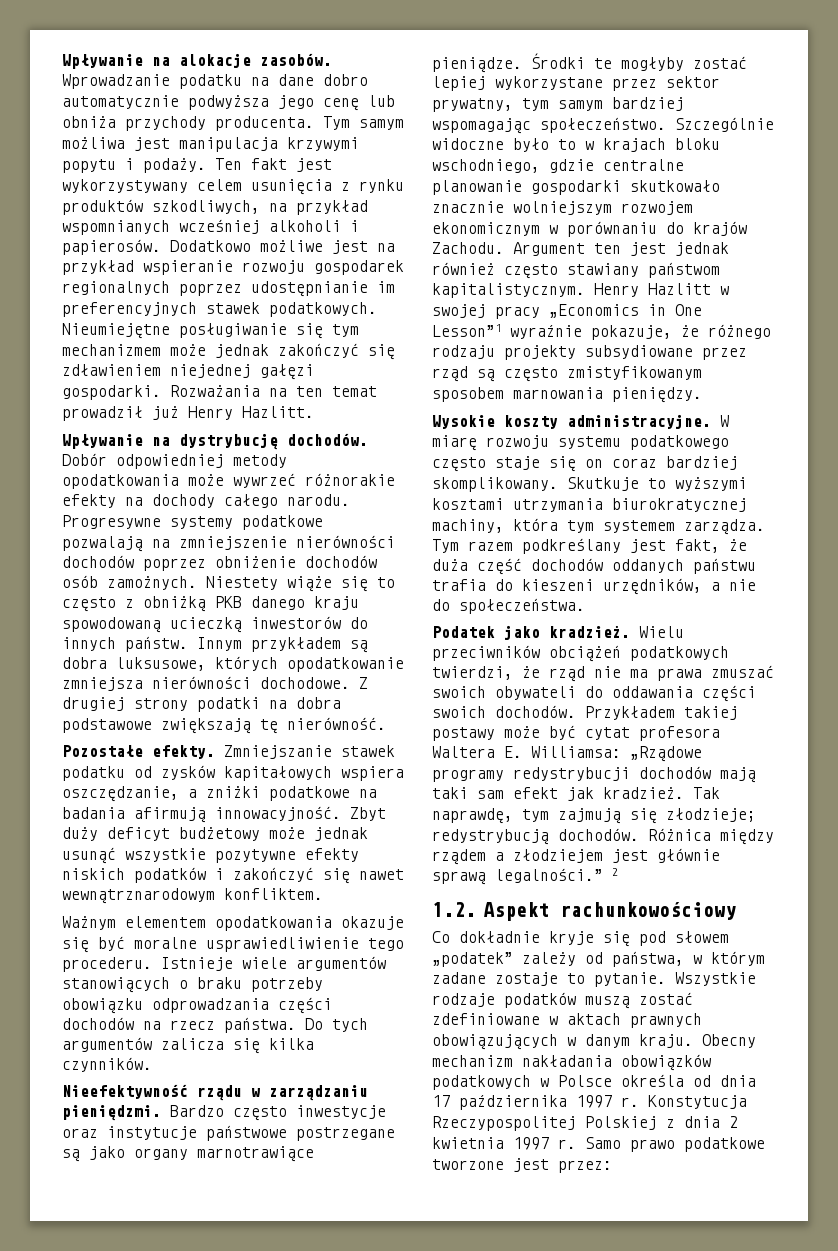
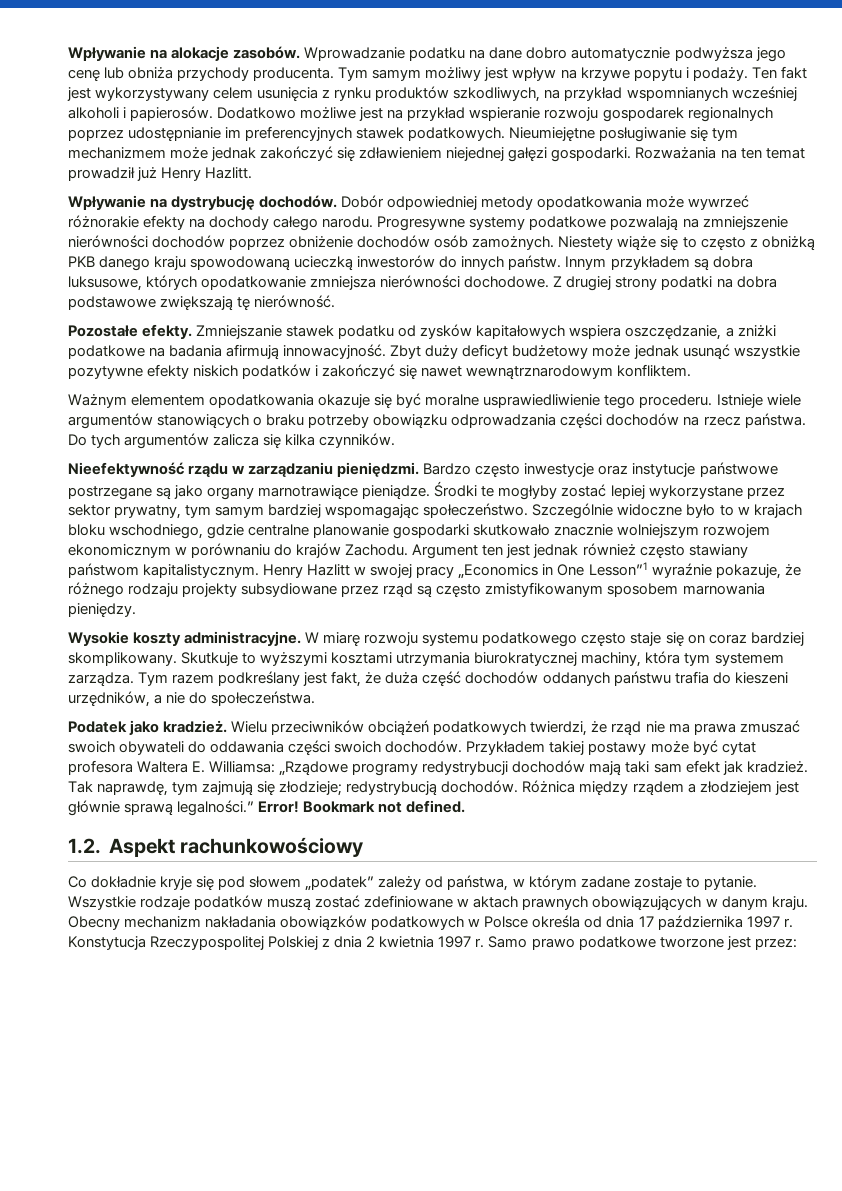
- Tym samym możliwa jest manipulacja krzywymi popytu i podaży.
+ Tym samym możliwy jest wpływ na krzywe popytu i podaży.
- Różnica między rządem a złodziejem jest głównie sprawą legalności.” 2
+ Różnica między rządem a złodziejem jest głównie sprawą legalności.” Error! Bookmark not defined.

